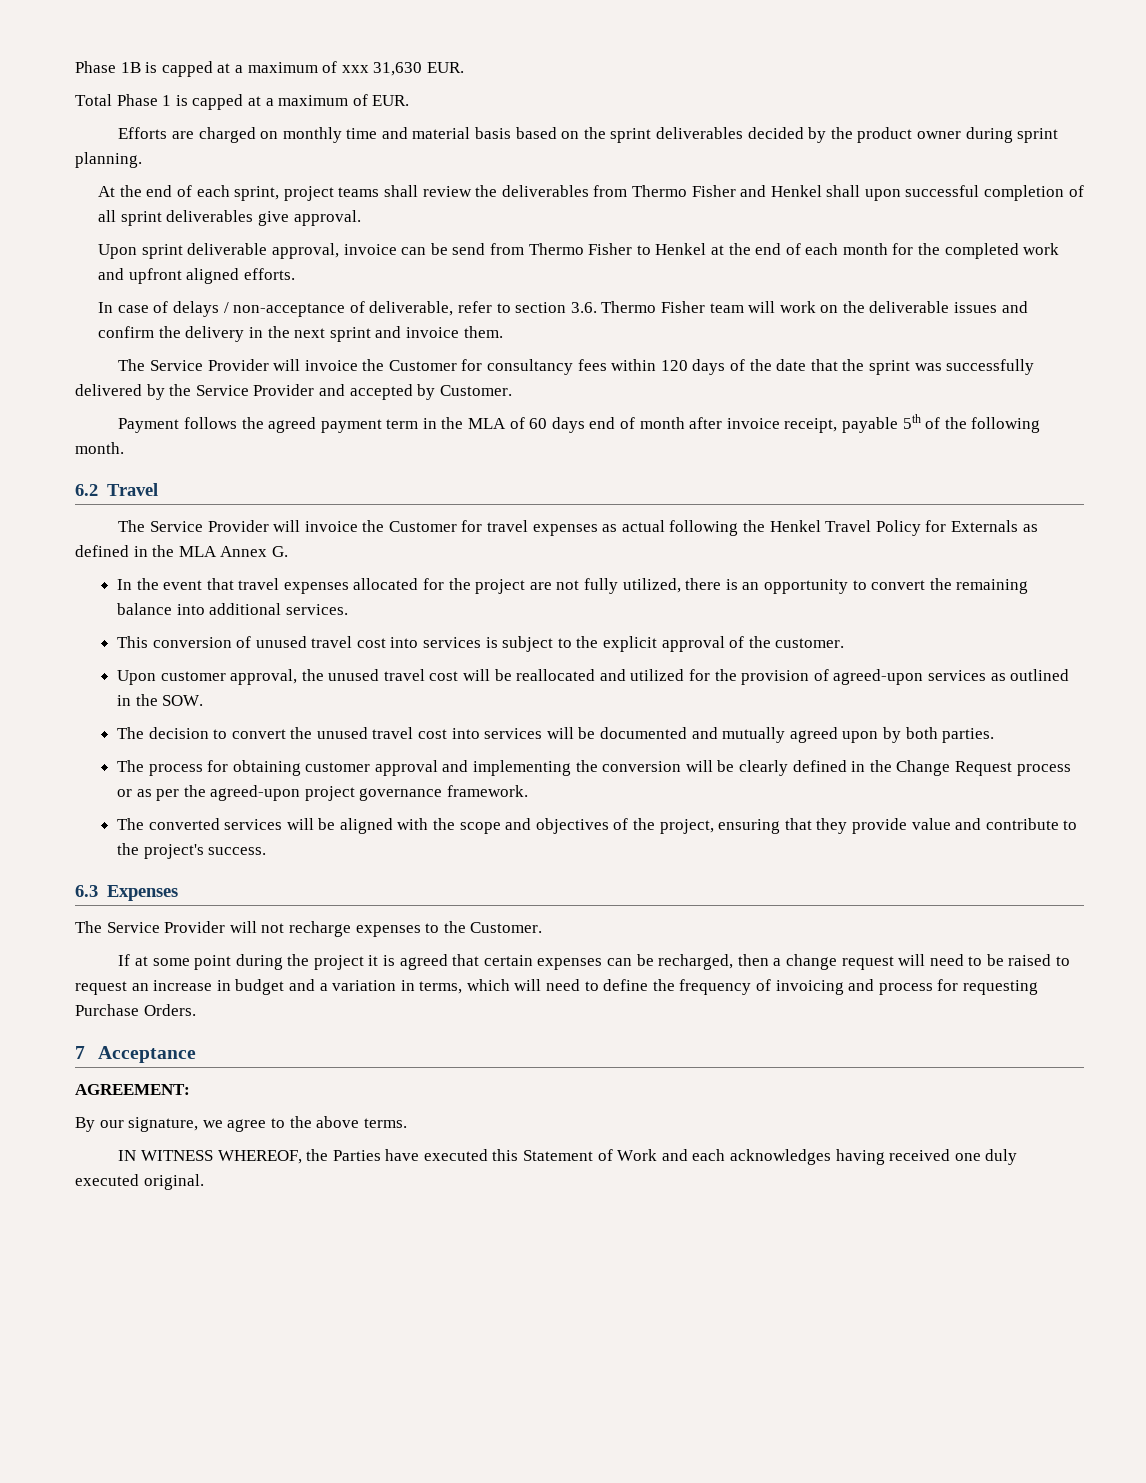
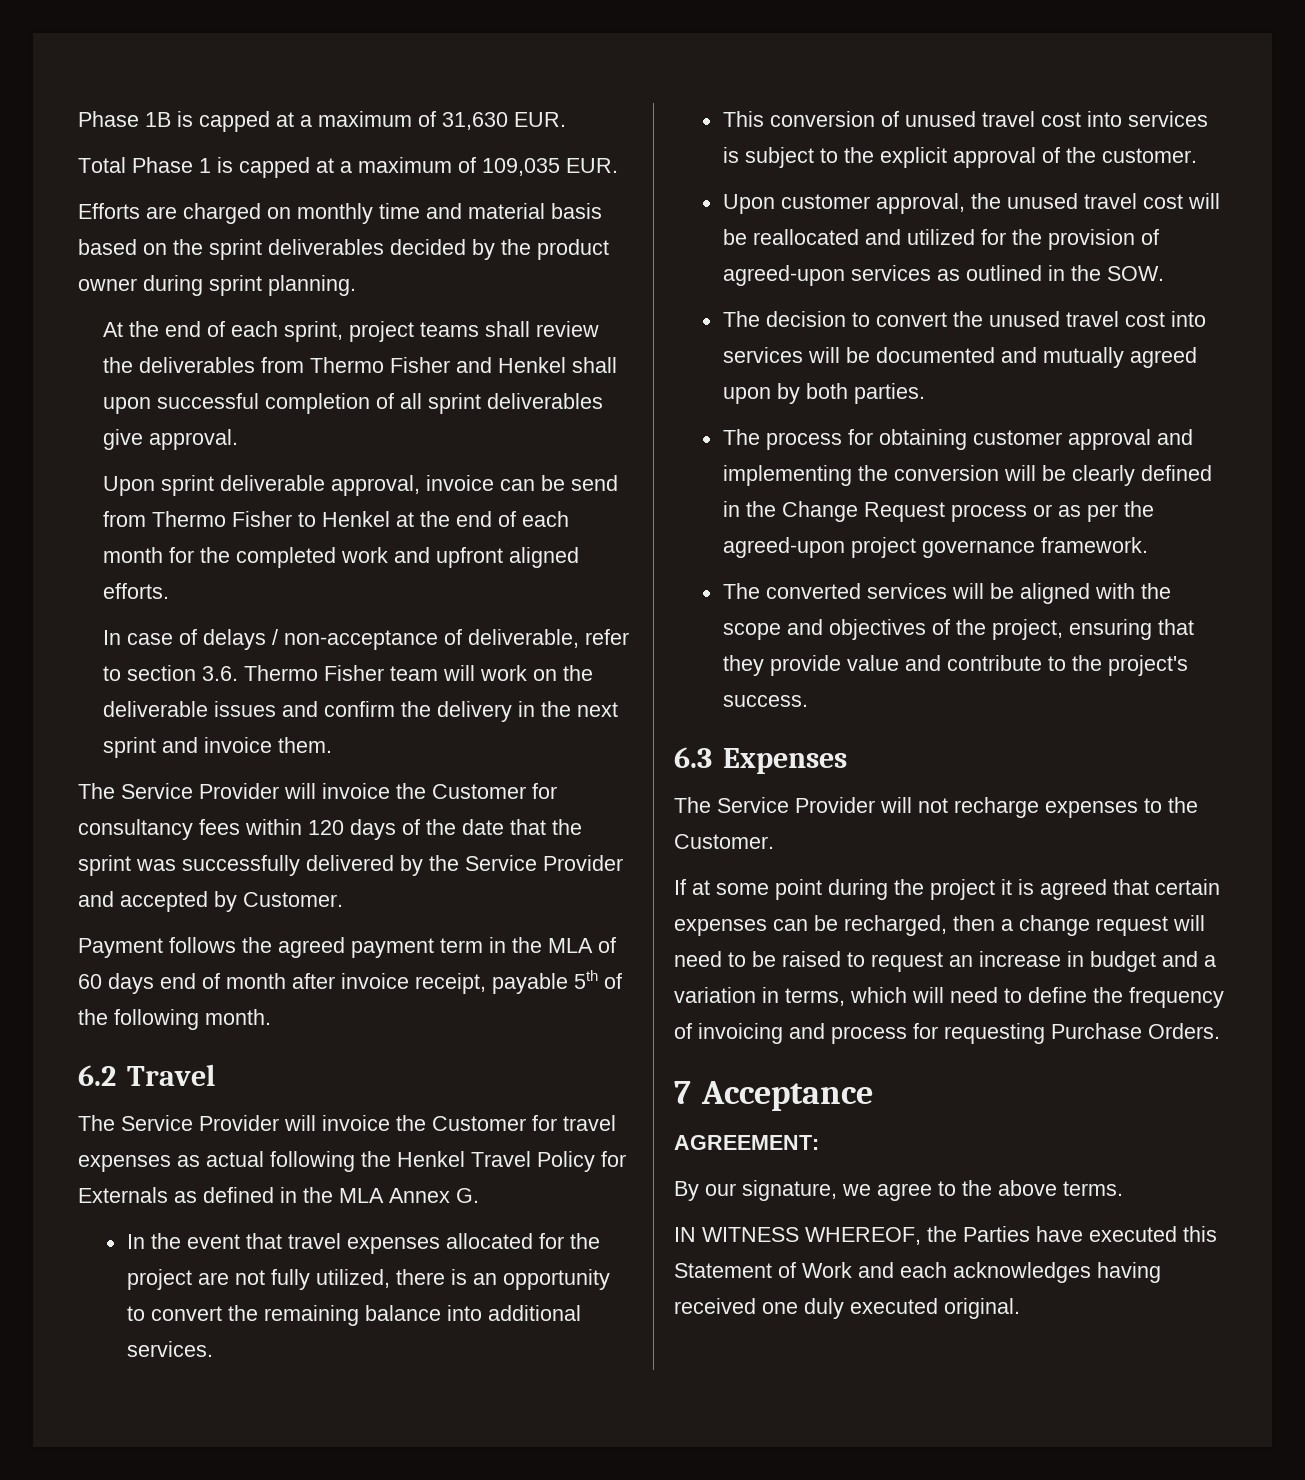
- Phase 1B is capped at a maximum of xxx 31,630 EUR.
+ Phase 1B is capped at a maximum of 31,630 EUR.
- Total Phase 1 is capped at a maximum of EUR.
+ Total Phase 1 is capped at a maximum of 109,035 EUR.

